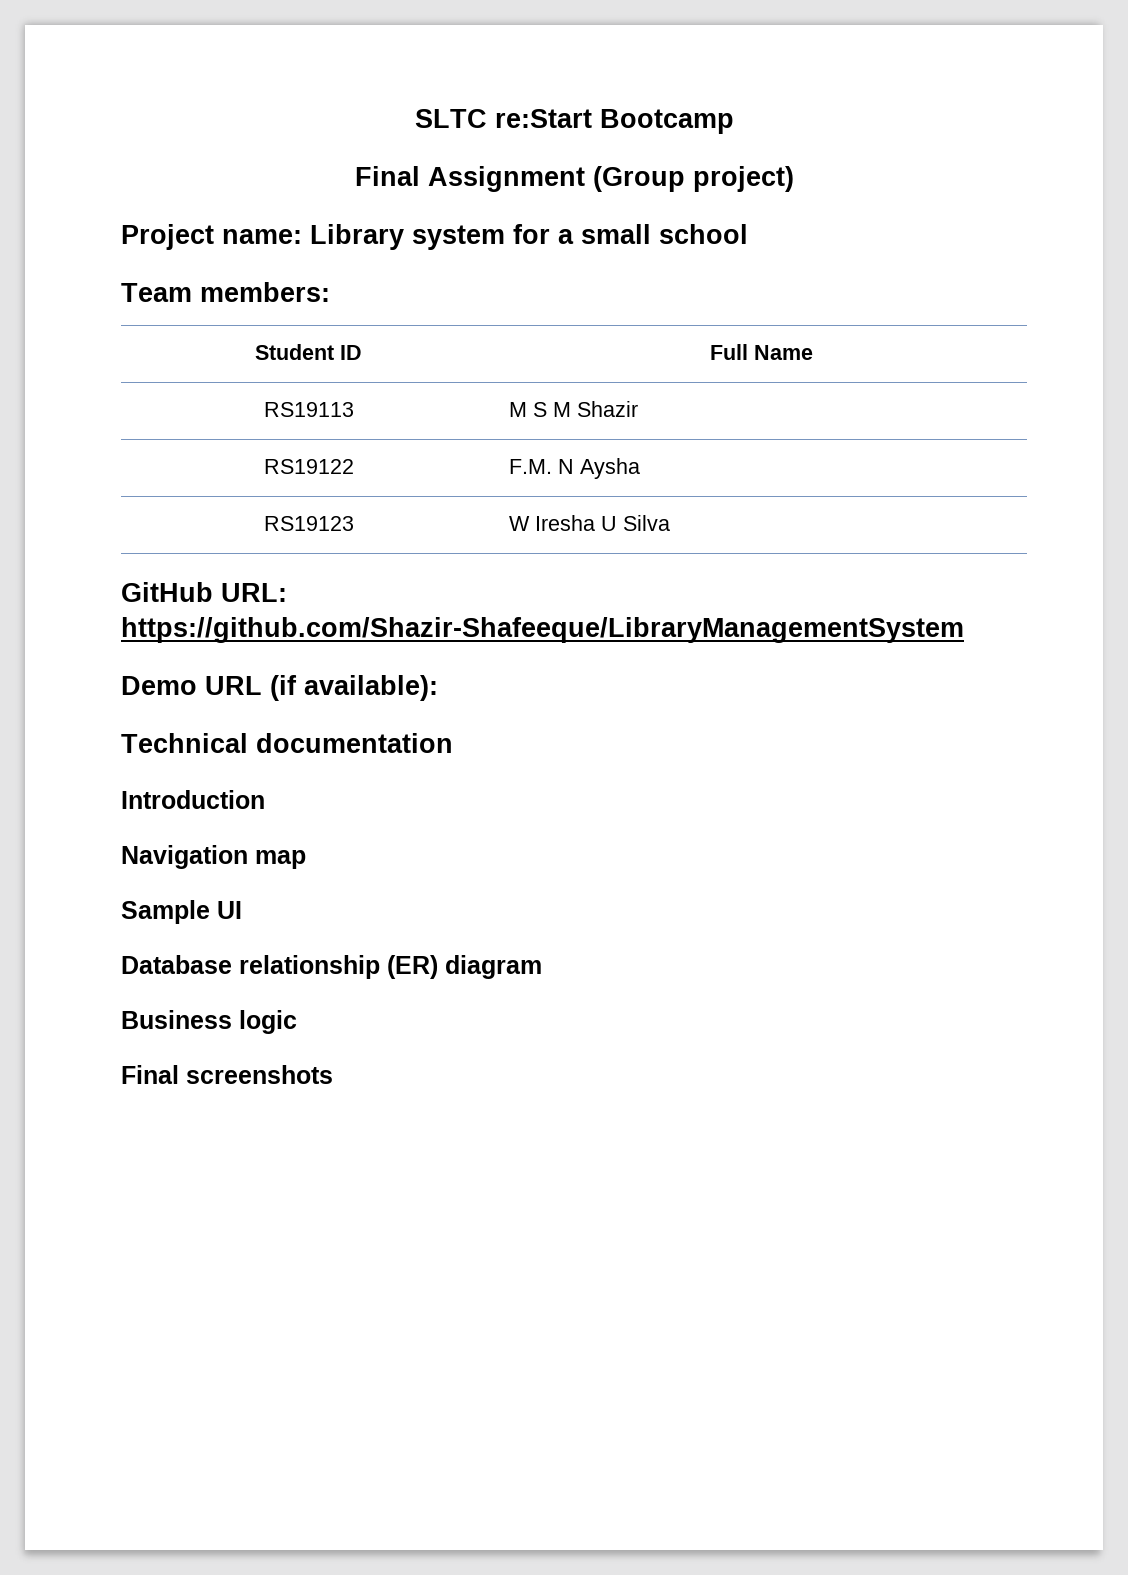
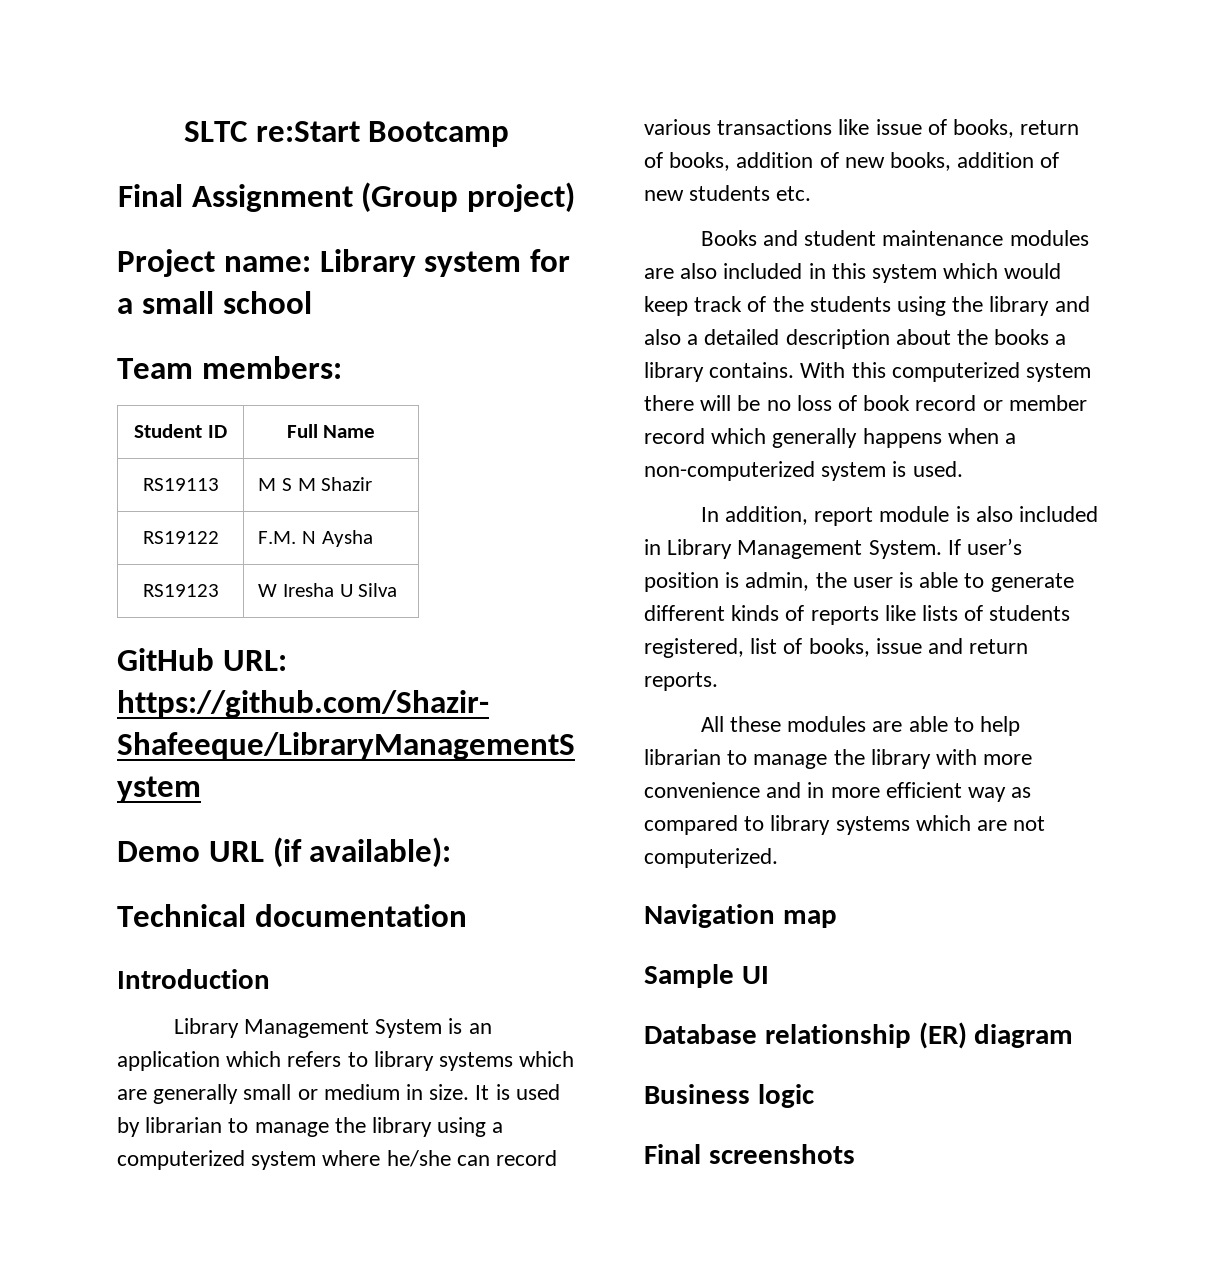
+ Library Management System is an application which refers to library systems which are generally small or medium in size. It is used by librarian to manage the library using a computerized system where he/she can record various transactions like issue of books, return of books, addition of new books, addition of new students etc.
+ Books and student maintenance modules are also included in this system which would keep track of the students using the library and also a detailed description about the books a library contains. With this computerized system there will be no loss of book record or member record which generally happens when a non-computerized system is used.
+ In addition, report module is also included in Library Management System. If user’s position is admin, the user is able to generate different kinds of reports like lists of students registered, list of books, issue and return reports.
+ All these modules are able to help librarian to manage the library with more convenience and in more efficient way as compared to library systems which are not computerized.

